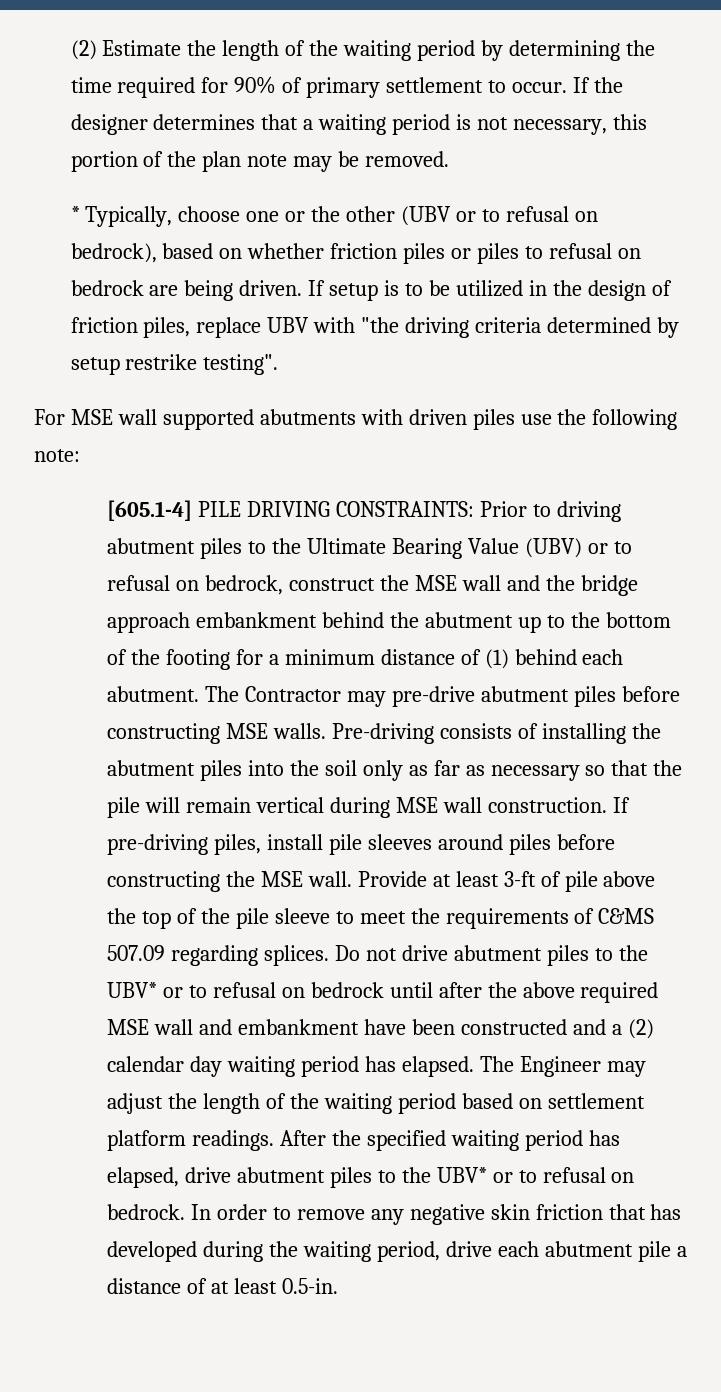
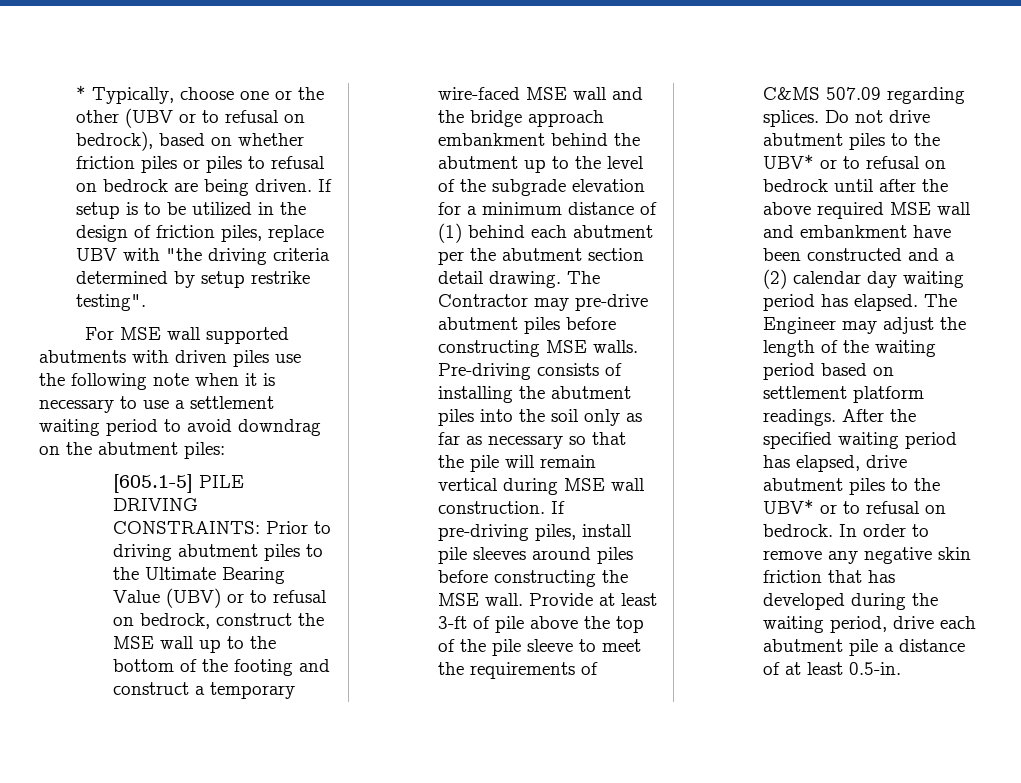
- (2) Estimate the length of the waiting period by determining the time required for 90% of primary settlement to occur. If the designer determines that a waiting period is not necessary, this portion of the plan note may be removed.
- For MSE wall supported abutments with driven piles use the following note:
- [605.1-4] PILE DRIVING CONSTRAINTS: Prior to driving abutment piles to the Ultimate Bearing Value (UBV) or to refusal on bedrock, construct the MSE wall and the bridge approach embankment behind the abutment up to the bottom of the footing for a minimum distance of (1) behind each abutment.
+ For MSE wall supported abutments with driven piles use the following note when it is necessary to use a settlement waiting period to avoid downdrag on the abutment piles:
+ [605.1-5] PILE DRIVING CONSTRAINTS: Prior to driving abutment piles to the Ultimate Bearing Value (UBV) or to refusal on bedrock, construct the MSE wall up to the bottom of the footing and construct a temporary wire-faced MSE wall and the bridge approach embankment behind the abutment up to the level of the subgrade elevation for a minimum distance of (1) behind each abutment per the abutment section detail drawing.

